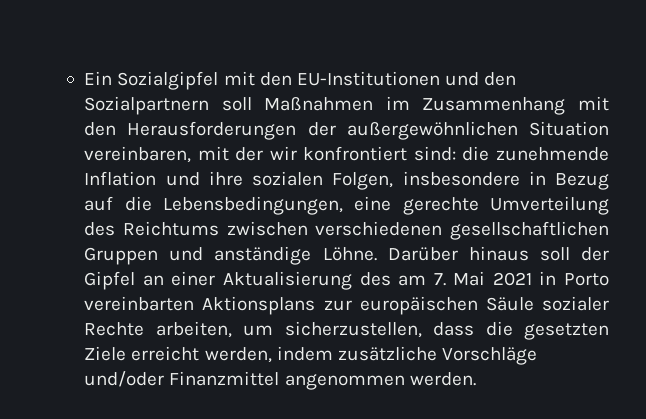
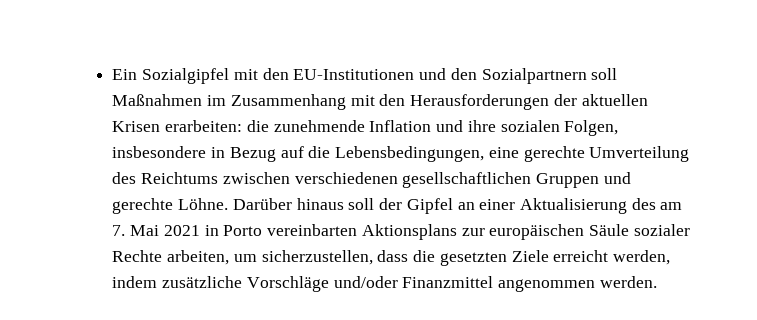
- Ein Sozialgipfel mit den EU-Institutionen und den Sozialpartnern soll Maßnahmen im Zusammenhang mit den Herausforderungen der außergewöhnlichen Situation vereinbaren, mit der wir konfrontiert sind: die zunehmende Inflation und ihre sozialen Folgen, insbesondere in Bezug auf die Lebensbedingungen, eine gerechte Umverteilung des Reichtums zwischen verschiedenen gesellschaftlichen Gruppen und anständige Löhne.
+ Ein Sozialgipfel mit den EU-Institutionen und den Sozialpartnern soll Maßnahmen im Zusammenhang mit den Herausforderungen der aktuellen Krisen erarbeiten: die zunehmende Inflation und ihre sozialen Folgen, insbesondere in Bezug auf die Lebensbedingungen, eine gerechte Umverteilung des Reichtums zwischen verschiedenen gesellschaftlichen Gruppen und gerechte Löhne.

